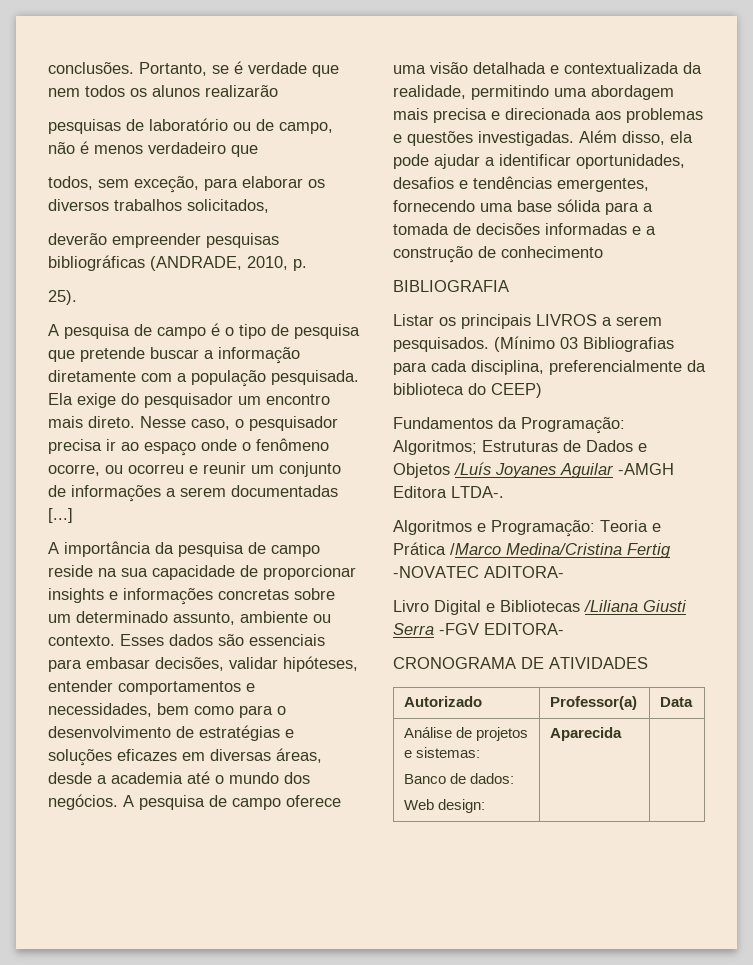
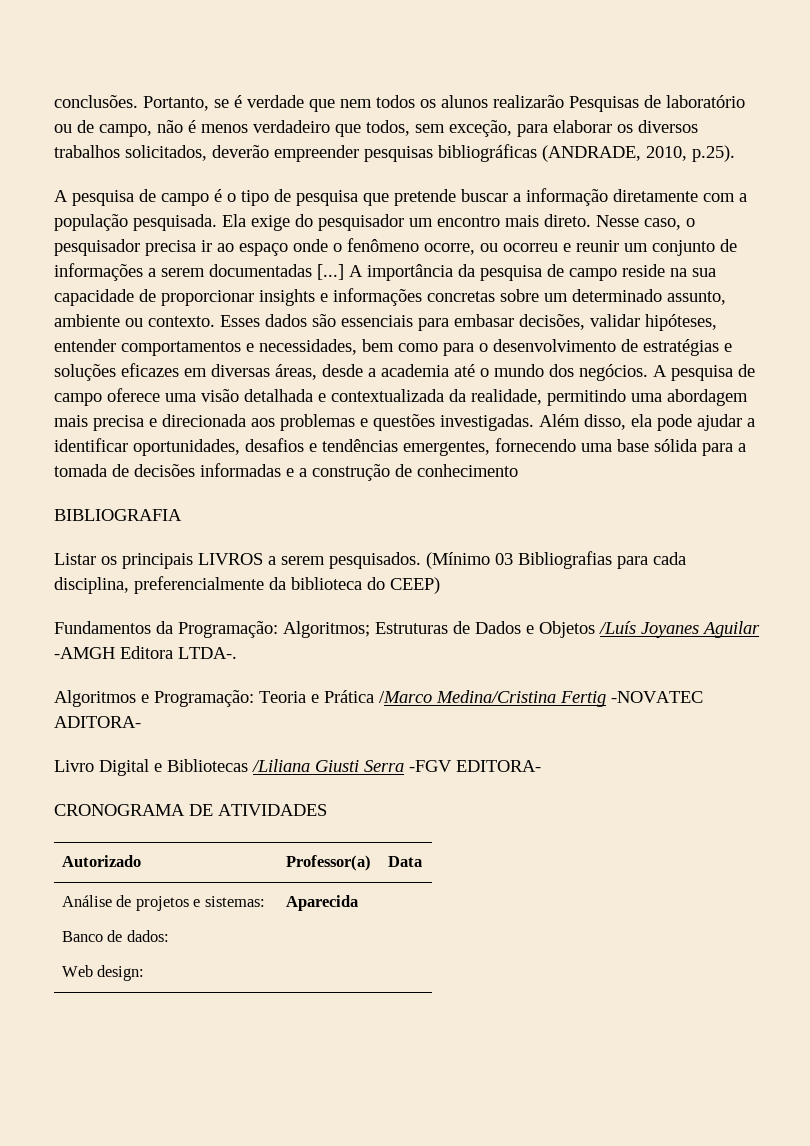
- Portanto, se é verdade que nem todos os alunos realizarão
- pesquisas de laboratório ou de campo, não é menos verdadeiro que
- todos, sem exceção, para elaborar os diversos trabalhos solicitados,
- deverão empreender pesquisas bibliográficas (ANDRADE, 2010, p.
- 25).
+ Portanto, se é verdade que nem todos os alunos realizarão Pesquisas de laboratório ou de campo, não é menos verdadeiro que todos, sem exceção, para elaborar os diversos trabalhos solicitados, deverão empreender pesquisas bibliográficas (ANDRADE, 2010, p.25).
- Nesse caso, o pesquisador precisa ir ao espaço onde o fenômeno ocorre, ou ocorreu e reunir um conjunto de informações a serem documentadas [...]
- A importância da pesquisa de campo reside na sua capacidade de proporcionar insights e informações concretas sobre um determinado assunto, ambiente ou contexto.
+ Nesse caso, o pesquisador precisa ir ao espaço onde o fenômeno ocorre, ou ocorreu e reunir um conjunto de informações a serem documentadas [...] A importância da pesquisa de campo reside na sua capacidade de proporcionar insights e informações concretas sobre um determinado assunto, ambiente ou contexto.

